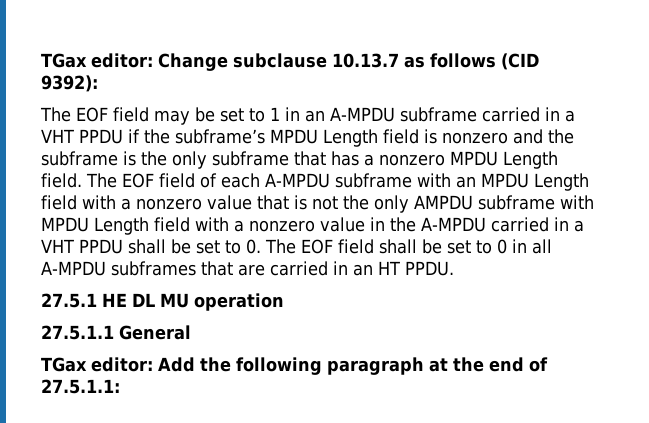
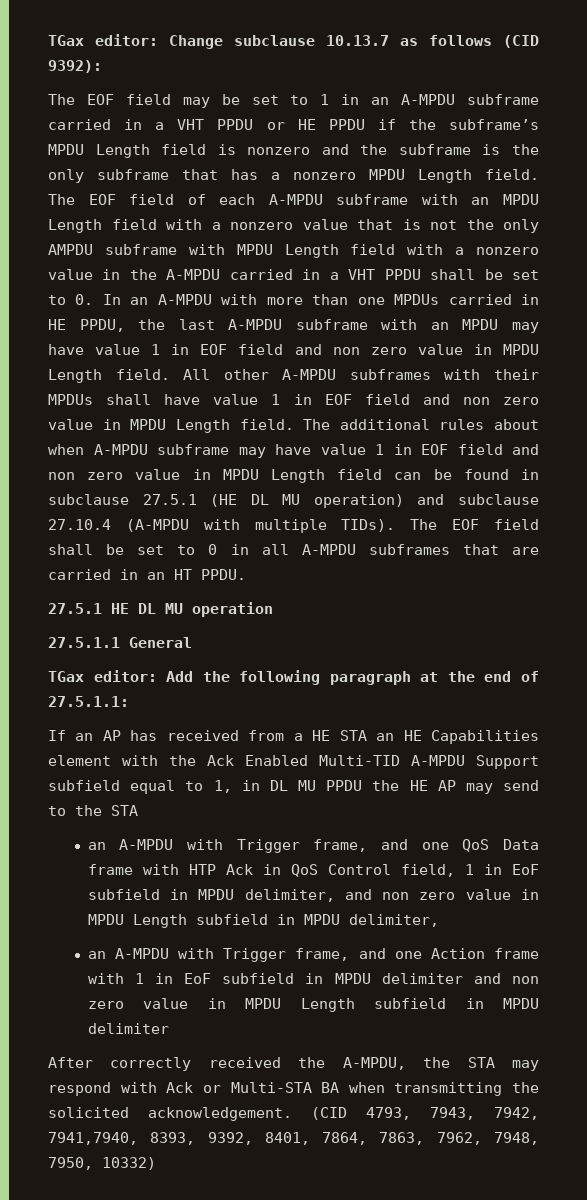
- The EOF field may be set to 1 in an A-MPDU subframe carried in a VHT PPDU if the subframe’s MPDU Length field is nonzero and the subframe is the only subframe that has a nonzero MPDU Length field.
+ The EOF field may be set to 1 in an A-MPDU subframe carried in a VHT PPDU or HE PPDU if the subframe’s MPDU Length field is nonzero and the subframe is the only subframe that has a nonzero MPDU Length field.
- The EOF field of each A-MPDU subframe with an MPDU Length field with a nonzero value that is not the only AMPDU subframe with MPDU Length field with a nonzero value in the A-MPDU carried in a VHT PPDU shall be set to 0. The EOF field shall be set to 0 in all A-MPDU subframes that are carried in an HT PPDU.
+ The EOF field of each A-MPDU subframe with an MPDU Length field with a nonzero value that is not the only AMPDU subframe with MPDU Length field with a nonzero value in the A-MPDU carried in a VHT PPDU shall be set to 0. In an A-MPDU with more than one MPDUs carried in HE PPDU, the last A-MPDU subframe with an MPDU may have value 1 in EOF field and non zero value in MPDU Length field. All other A-MPDU subframes with their MPDUs shall have value 1 in EOF field and non zero value in MPDU Length field. The additional rules about when A-MPDU subframe may have value 1 in EOF field and non zero value in MPDU Length field can be found in subclause 27.5.1 (HE DL MU operation) and subclause 27.10.4 (A-MPDU with multiple TIDs). The EOF field shall be set to 0 in all A-MPDU subframes that are carried in an HT PPDU.
+ If an AP has received from a HE STA an HE Capabilities element with the Ack Enabled Multi-TID A-MPDU Support subfield equal to 1, in DL MU PPDU the HE AP may send to the STA
+ an A-MPDU with Trigger frame, and one QoS Data frame with HTP Ack in QoS Control field, 1 in EoF subfield in MPDU delimiter, and non zero value in MPDU Length subfield in MPDU delimiter,
+ an A-MPDU with Trigger frame, and one Action frame with 1 in EoF subfield in MPDU delimiter and non zero value in MPDU Length subfield in MPDU delimiter
+ After correctly received the A-MPDU, the STA may respond with Ack or Multi-STA BA when transmitting the solicited acknowledgement. (CID 4793, 7943, 7942, 7941,7940, 8393, 9392, 8401, 7864, 7863, 7962, 7948, 7950, 10332)

